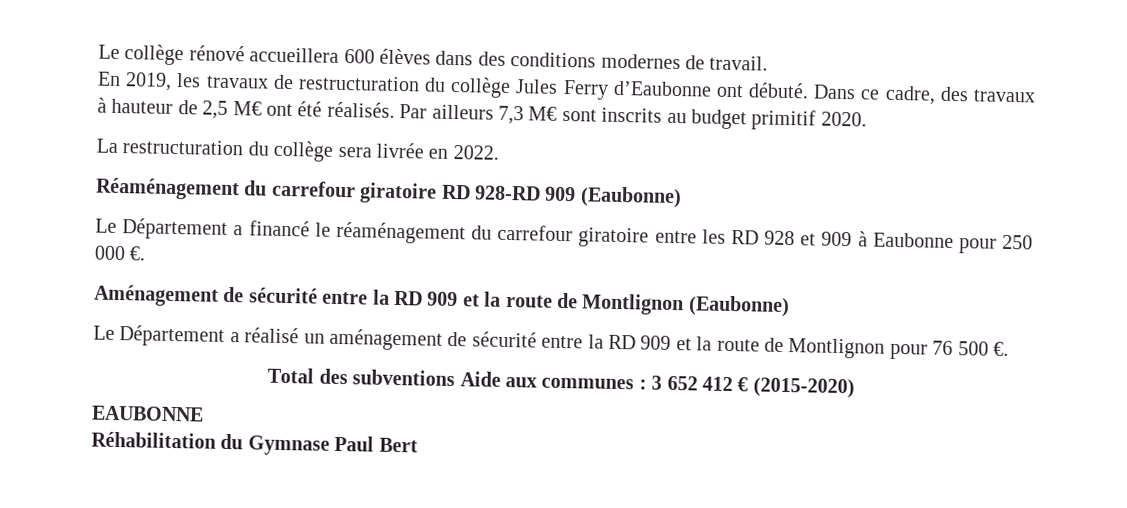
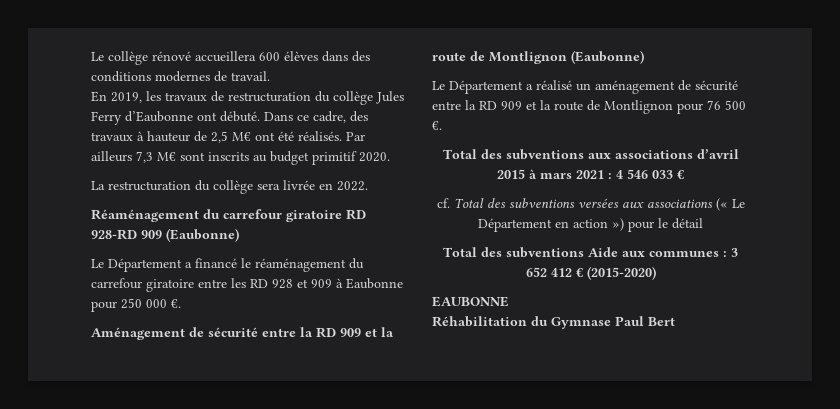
+ Total des subventions aux associations d’avril 2015 à mars 2021 : 4 546 033 €
+ cf. Total des subventions versées aux associations (« Le Département en action ») pour le détail

